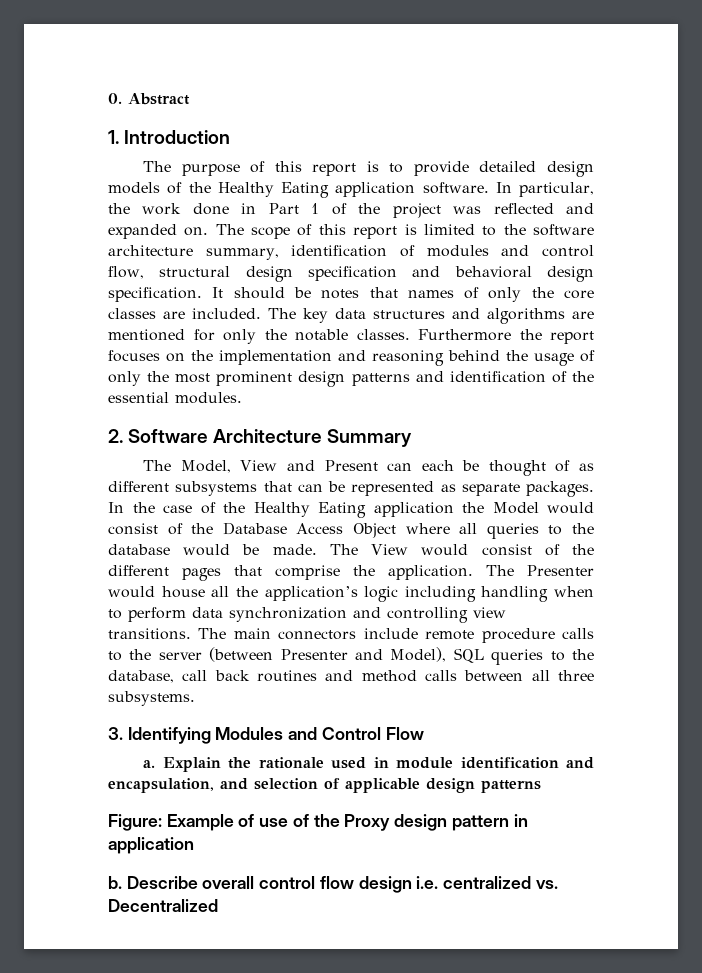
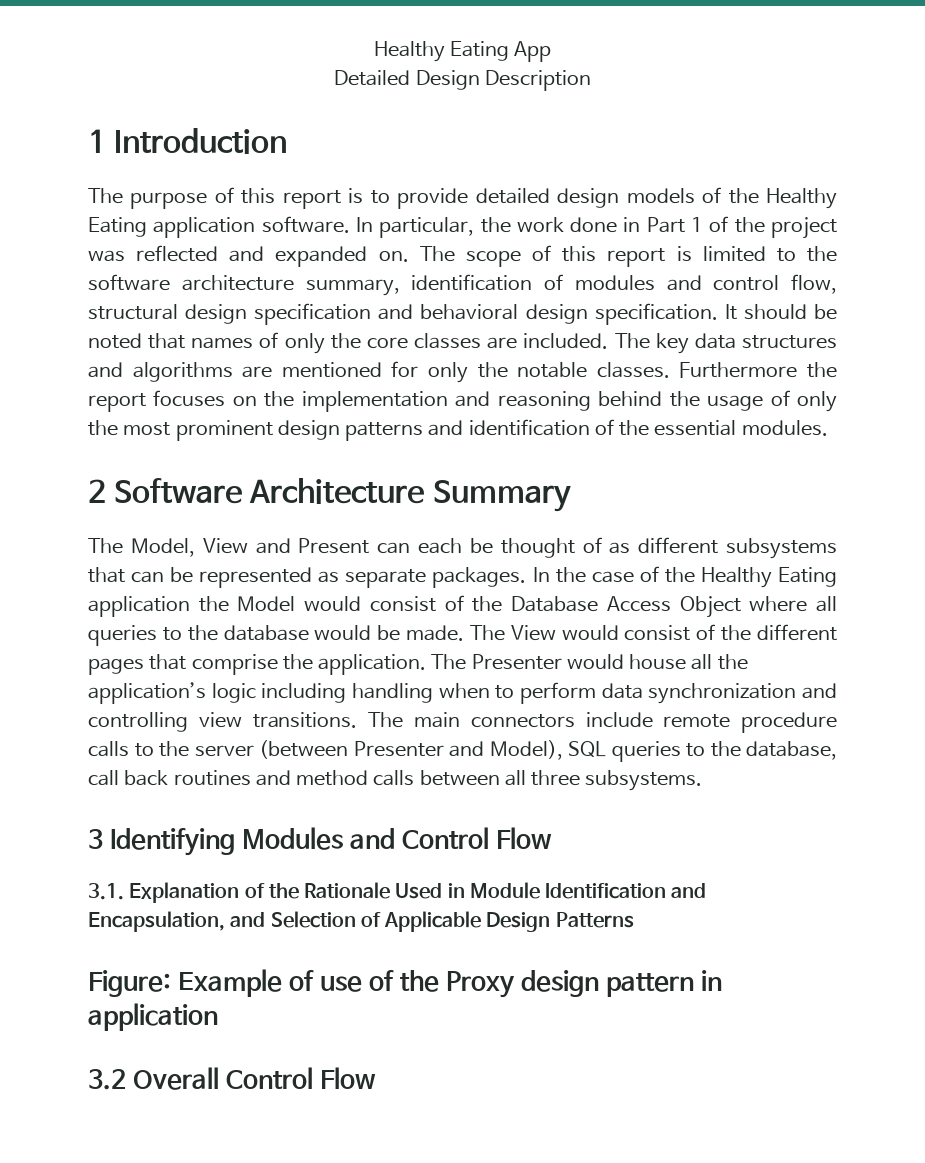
- 0. Abstract
- 1. Introduction
+ Healthy Eating App
+ Detailed Design Description
+ 1 Introduction
- It should be notes that names of only the core classes are included.
+ It should be noted that names of only the core classes are included.
- 2. Software Architecture Summary
+ 2 Software Architecture Summary
- 3. Identifying Modules and Control Flow
+ 3 Identifying Modules and Control Flow
- a. Explain the rationale used in module identification and encapsulation, and selection of applicable design patterns
+ 3.1. Explanation of the Rationale Used in Module Identification and Encapsulation, and Selection of Applicable Design Patterns
- b. Describe overall control flow design i.e. centralized vs. Decentralized
+ 3.2 Overall Control Flow

